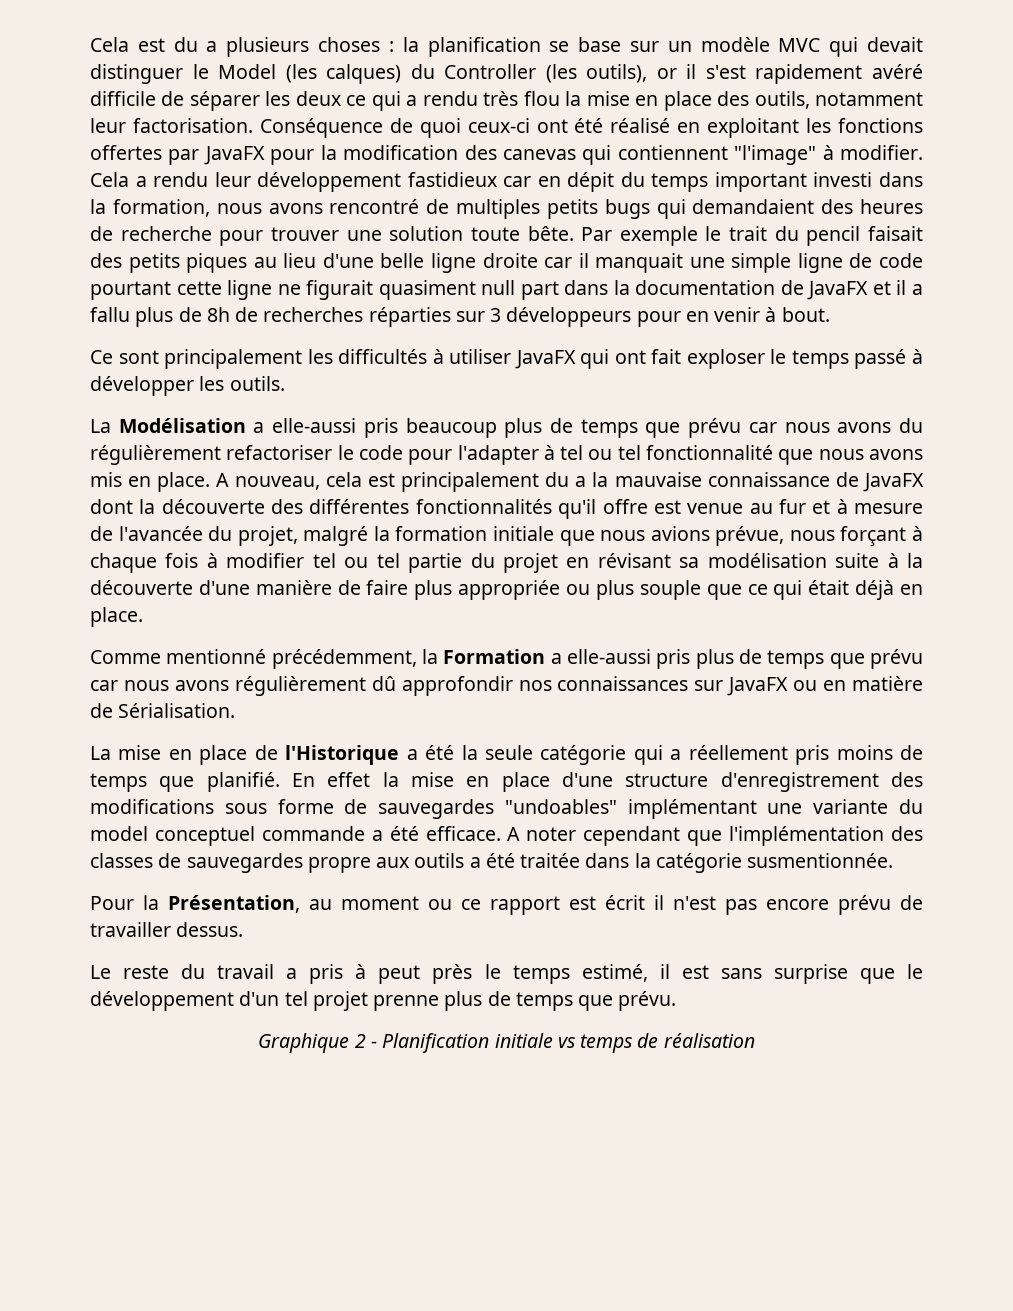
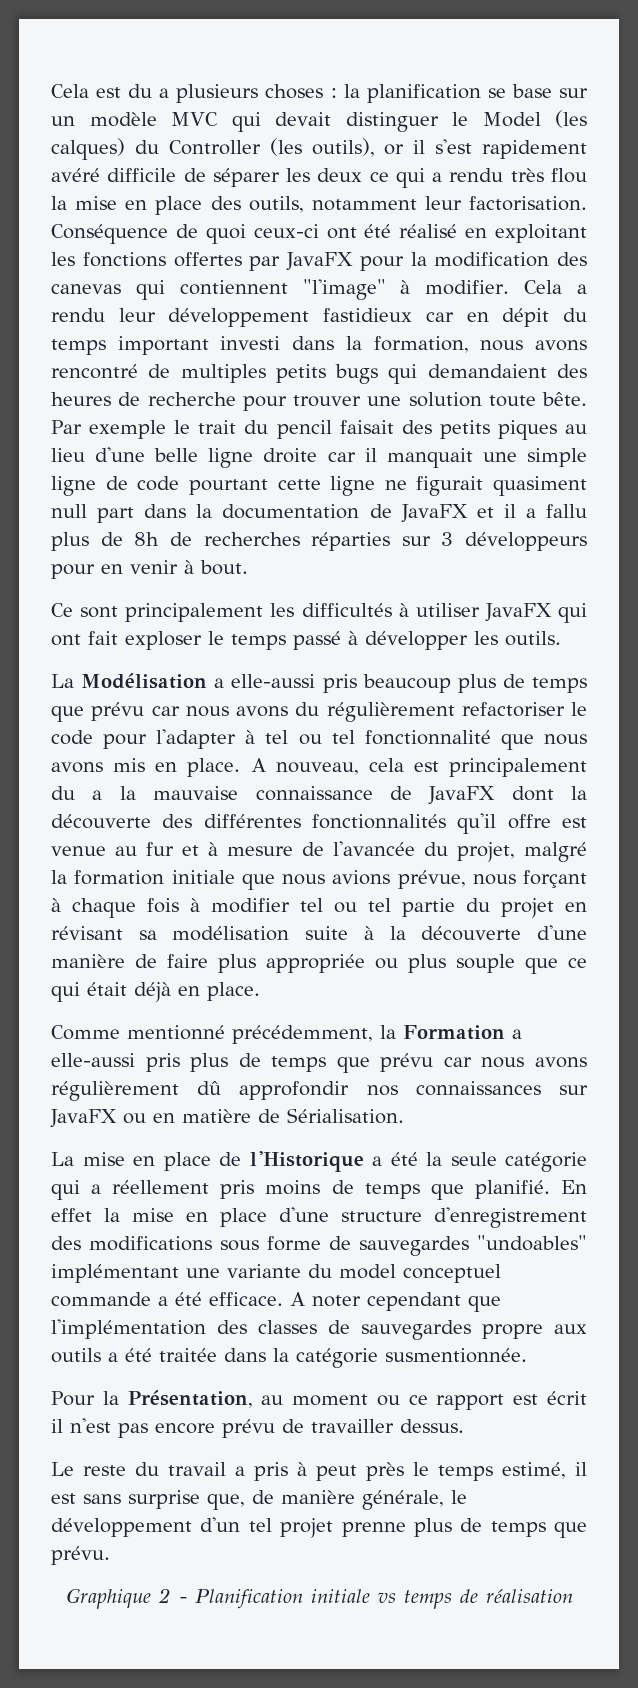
- Le reste du travail a pris à peut près le temps estimé, il est sans surprise que le développement d'un tel projet prenne plus de temps que prévu.
+ Le reste du travail a pris à peut près le temps estimé, il est sans surprise que, de manière générale, le développement d'un tel projet prenne plus de temps que prévu.

